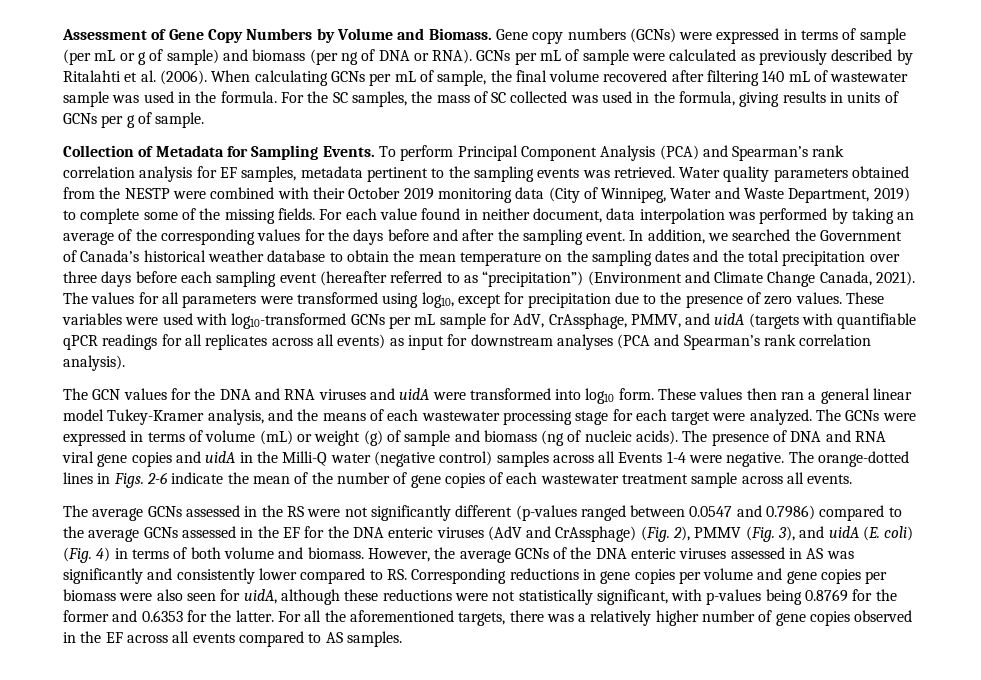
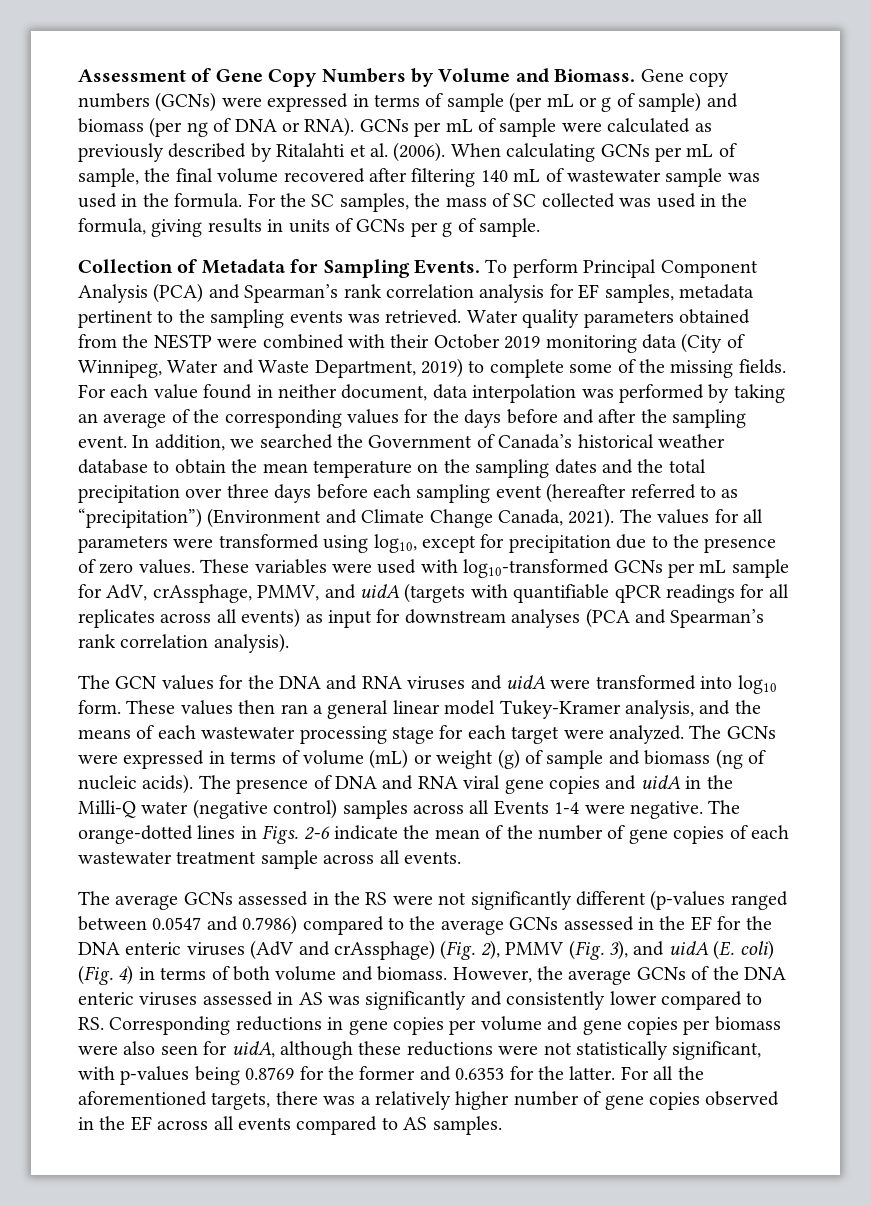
- These variables were used with log10-transformed GCNs per mL sample for AdV, CrAssphage, PMMV, and uidA (targets with quantifiable qPCR readings for all replicates across all events) as input for downstream analyses (PCA and Spearman’s rank correlation analysis).
+ These variables were used with log10-transformed GCNs per mL sample for AdV, crAssphage, PMMV, and uidA (targets with quantifiable qPCR readings for all replicates across all events) as input for downstream analyses (PCA and Spearman’s rank correlation analysis).
- The average GCNs assessed in the RS were not significantly different (p-values ranged between 0.0547 and 0.7986) compared to the average GCNs assessed in the EF for the DNA enteric viruses (AdV and CrAssphage) (Fig. 2), PMMV (Fig. 3), and uidA (E. coli) (Fig. 4) in terms of both volume and biomass.
+ The average GCNs assessed in the RS were not significantly different (p-values ranged between 0.0547 and 0.7986) compared to the average GCNs assessed in the EF for the DNA enteric viruses (AdV and crAssphage) (Fig. 2), PMMV (Fig. 3), and uidA (E. coli) (Fig. 4) in terms of both volume and biomass.

